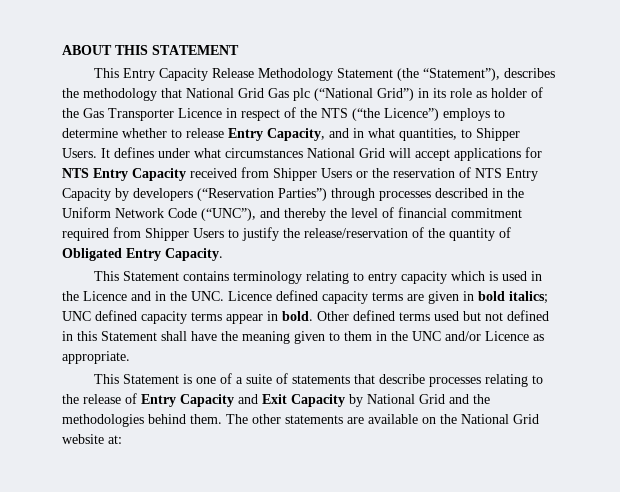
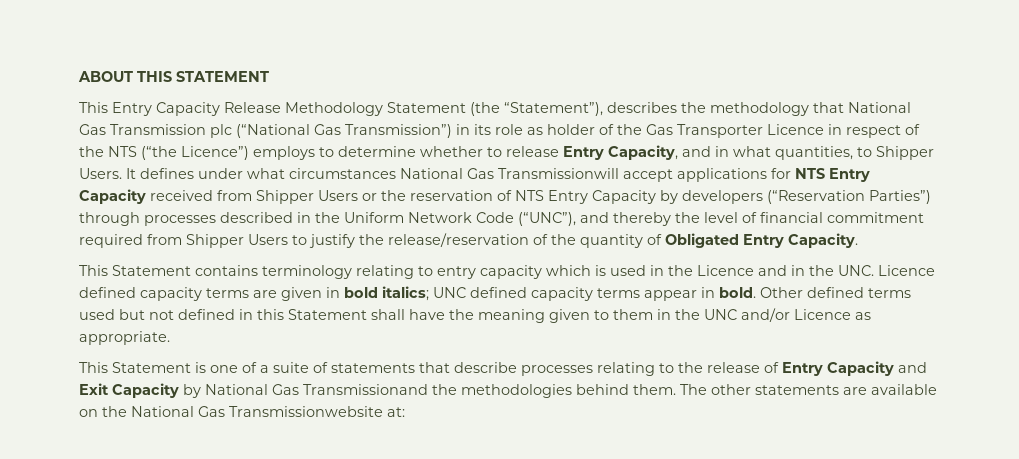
- This Entry Capacity Release Methodology Statement (the “Statement”), describes the methodology that National Grid Gas plc (“National Grid”) in its role as holder of the Gas Transporter Licence in respect of the NTS (“the Licence”) employs to determine whether to release Entry Capacity, and in what quantities, to Shipper Users.
+ This Entry Capacity Release Methodology Statement (the “Statement”), describes the methodology that National Gas Transmission plc (“National Gas Transmission”) in its role as holder of the Gas Transporter Licence in respect of the NTS (“the Licence”) employs to determine whether to release Entry Capacity, and in what quantities, to Shipper Users.
- It defines under what circumstances National Grid will accept applications for NTS Entry Capacity received from Shipper Users or the reservation of NTS Entry Capacity by developers (“Reservation Parties”) through processes described in the Uniform Network Code (“UNC”), and thereby the level of financial commitment required from Shipper Users to justify the release/reservation of the quantity of Obligated Entry Capacity.
+ It defines under what circumstances National Gas Transmissionwill accept applications for NTS Entry Capacity received from Shipper Users or the reservation of NTS Entry Capacity by developers (“Reservation Parties”) through processes described in the Uniform Network Code (“UNC”), and thereby the level of financial commitment required from Shipper Users to justify the release/reservation of the quantity of Obligated Entry Capacity.
- This Statement is one of a suite of statements that describe processes relating to the release of Entry Capacity and Exit Capacity by National Grid and the methodologies behind them.
+ This Statement is one of a suite of statements that describe processes relating to the release of Entry Capacity and Exit Capacity by National Gas Transmissionand the methodologies behind them.
- The other statements are available on the National Grid website at:
+ The other statements are available on the National Gas Transmissionwebsite at:

